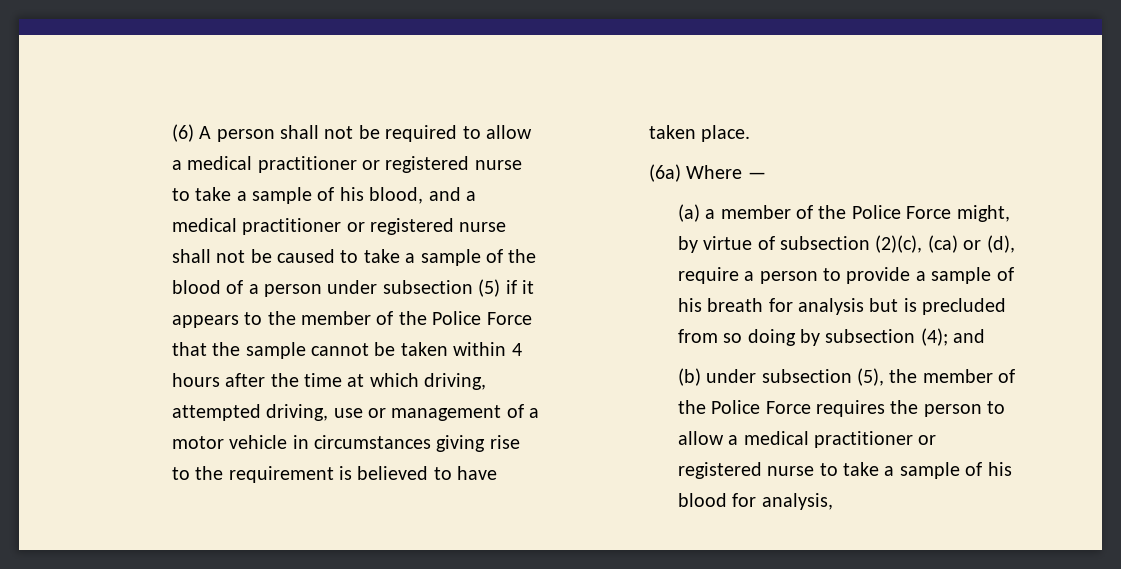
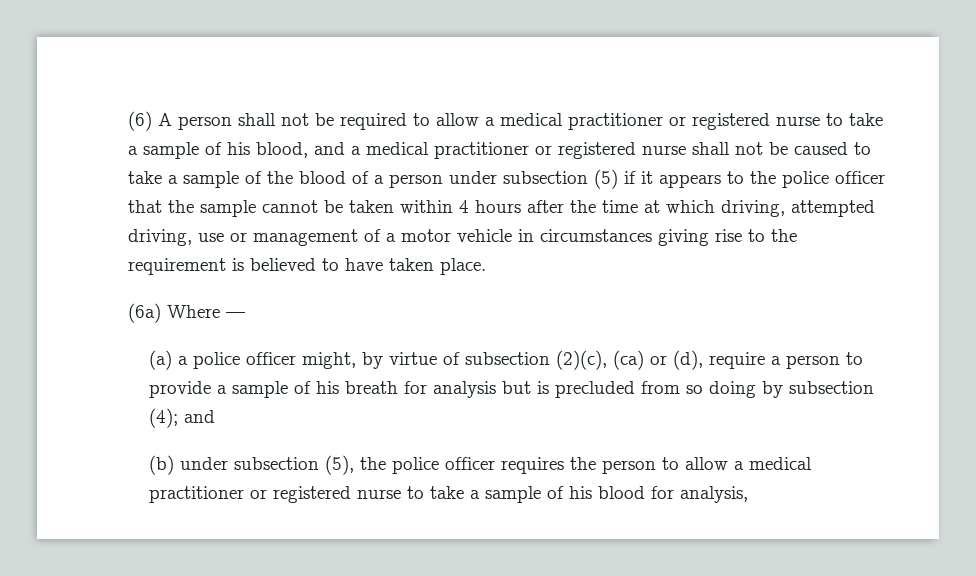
- (6) A person shall not be required to allow a medical practitioner or registered nurse to take a sample of his blood, and a medical practitioner or registered nurse shall not be caused to take a sample of the blood of a person under subsection (5) if it appears to the member of the Police Force that the sample cannot be taken within 4 hours after the time at which driving, attempted driving, use or management of a motor vehicle in circumstances giving rise to the requirement is believed to have taken place.
+ (6) A person shall not be required to allow a medical practitioner or registered nurse to take a sample of his blood, and a medical practitioner or registered nurse shall not be caused to take a sample of the blood of a person under subsection (5) if it appears to the police officer that the sample cannot be taken within 4 hours after the time at which driving, attempted driving, use or management of a motor vehicle in circumstances giving rise to the requirement is believed to have taken place.
- (a) a member of the Police Force might, by virtue of subsection (2)(c), (ca) or (d), require a person to provide a sample of his breath for analysis but is precluded from so doing by subsection (4); and
+ (a) a police officer might, by virtue of subsection (2)(c), (ca) or (d), require a person to provide a sample of his breath for analysis but is precluded from so doing by subsection (4); and
- (b) under subsection (5), the member of the Police Force requires the person to allow a medical practitioner or registered nurse to take a sample of his blood for analysis,
+ (b) under subsection (5), the police officer requires the person to allow a medical practitioner or registered nurse to take a sample of his blood for analysis,

